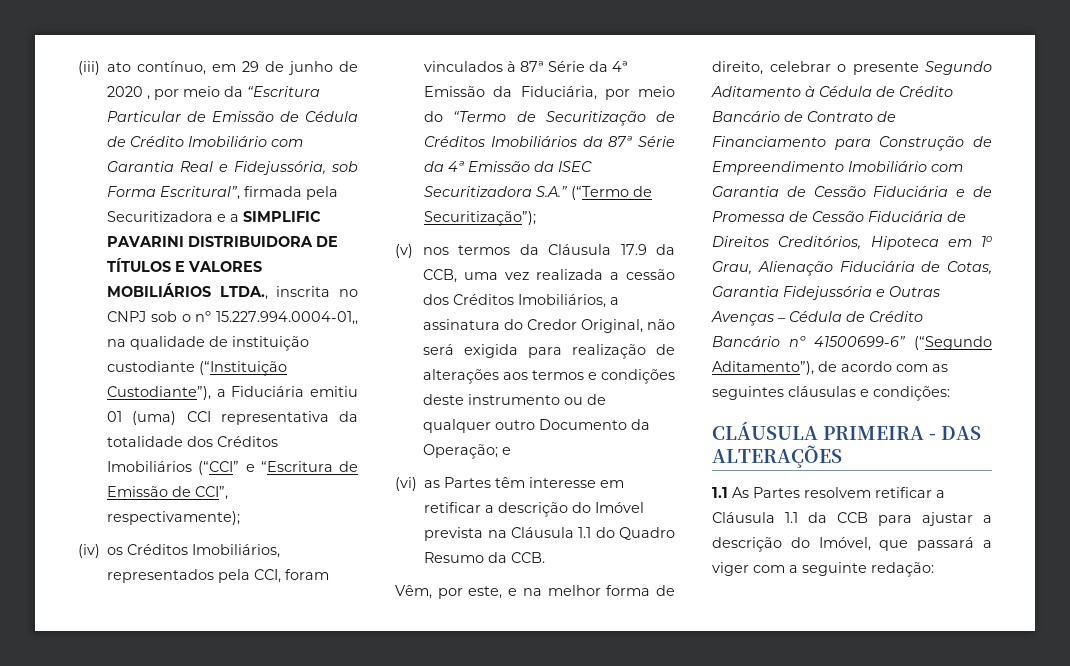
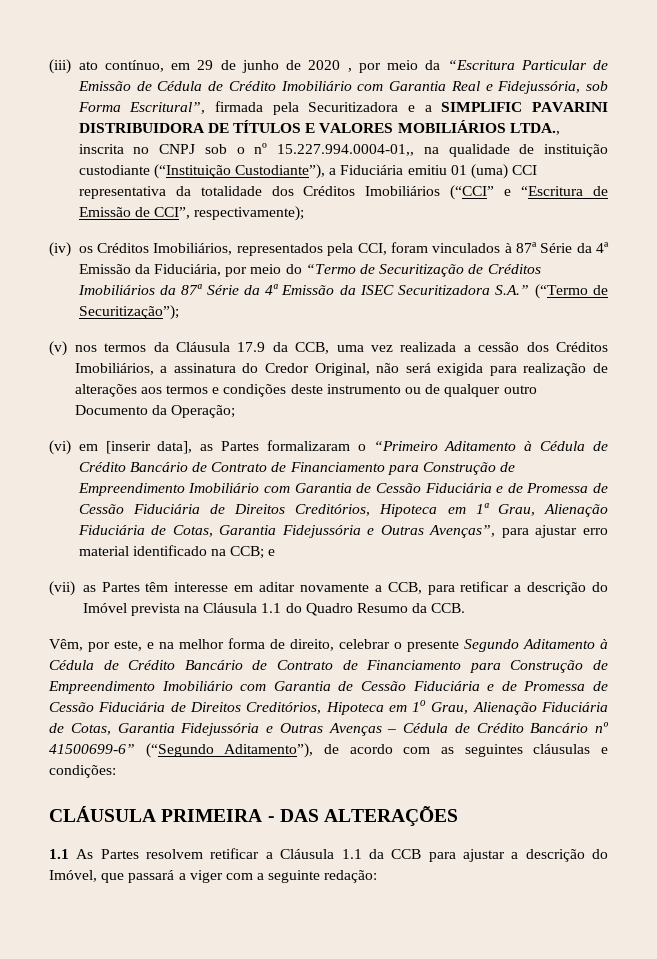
- (v) nos termos da Cláusula 17.9 da CCB, uma vez realizada a cessão dos Créditos Imobiliários, a assinatura do Credor Original, não será exigida para realização de alterações aos termos e condições deste instrumento ou de qualquer outro Documento da Operação; e
+ (v) nos termos da Cláusula 17.9 da CCB, uma vez realizada a cessão dos Créditos Imobiliários, a assinatura do Credor Original, não será exigida para realização de alterações aos termos e condições deste instrumento ou de qualquer outro Documento da Operação;
+ (vi) em [inserir data], as Partes formalizaram o “Primeiro Aditamento à Cédula de Crédito Bancário de Contrato de Financiamento para Construção de Empreendimento Imobiliário com Garantia de Cessão Fiduciária e de Promessa de Cessão Fiduciária de Direitos Creditórios, Hipoteca em 1ª Grau, Alienação Fiduciária de Cotas, Garantia Fidejussória e Outras Avenças”, para ajustar erro material identificado na CCB; e
- (vi) as Partes têm interesse em retificar a descrição do Imóvel prevista na Cláusula 1.1 do Quadro Resumo da CCB.
+ (vii) as Partes têm interesse em aditar novamente a CCB, para retificar a descrição do Imóvel prevista na Cláusula 1.1 do Quadro Resumo da CCB.

